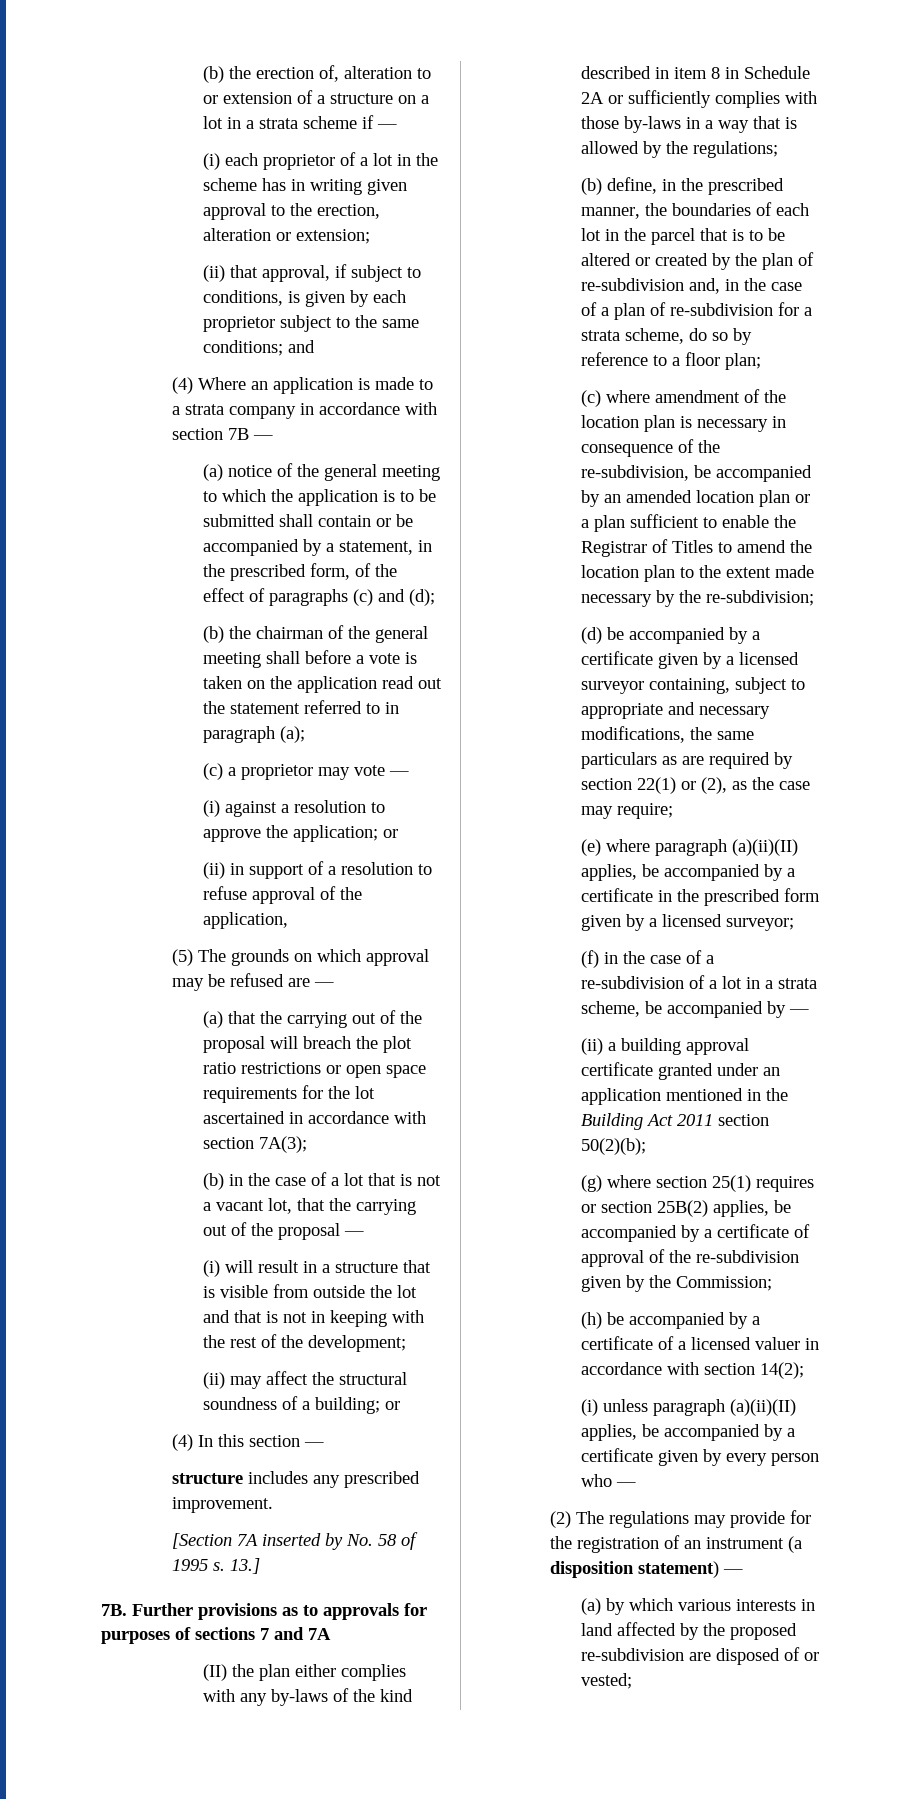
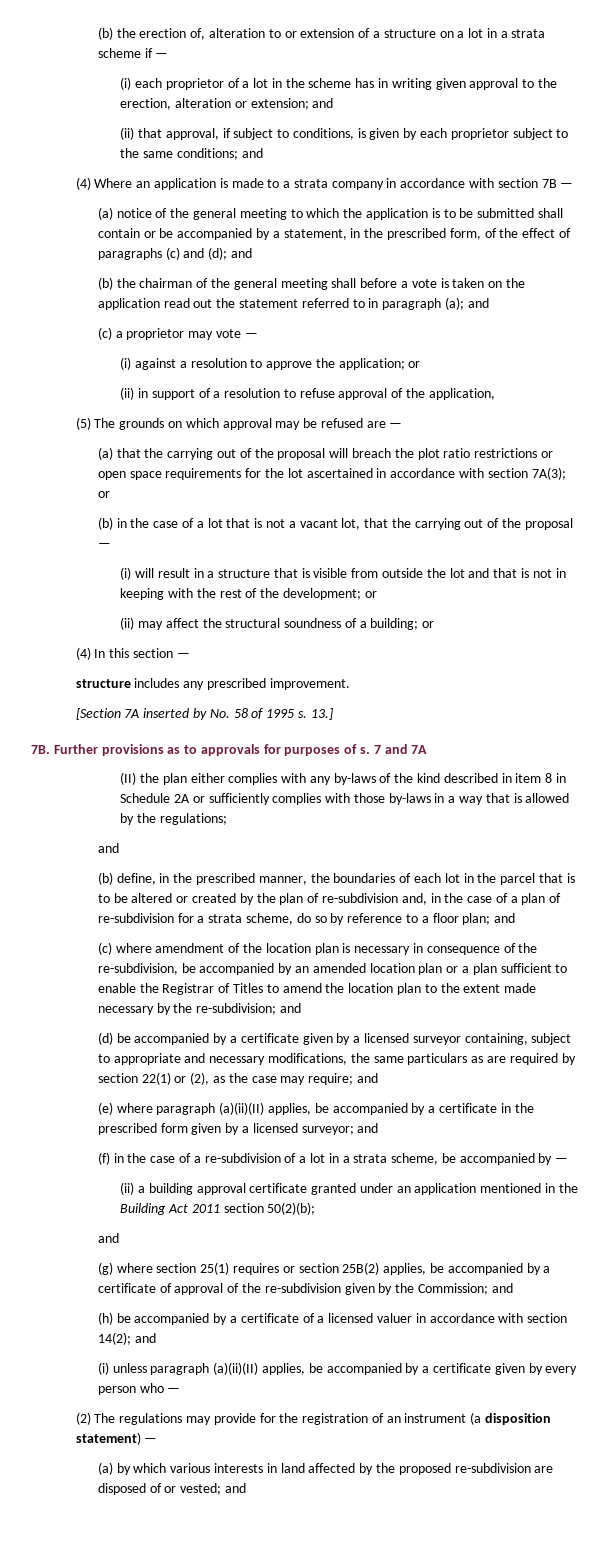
- (i) each proprietor of a lot in the scheme has in writing given approval to the erection, alteration or extension;
+ (i) each proprietor of a lot in the scheme has in writing given approval to the erection, alteration or extension; and
- (a) notice of the general meeting to which the application is to be submitted shall contain or be accompanied by a statement, in the prescribed form, of the effect of paragraphs (c) and (d);
+ (a) notice of the general meeting to which the application is to be submitted shall contain or be accompanied by a statement, in the prescribed form, of the effect of paragraphs (c) and (d); and
- (b) the chairman of the general meeting shall before a vote is taken on the application read out the statement referred to in paragraph (a);
+ (b) the chairman of the general meeting shall before a vote is taken on the application read out the statement referred to in paragraph (a); and
- (a) that the carrying out of the proposal will breach the plot ratio restrictions or open space requirements for the lot ascertained in accordance with section 7A(3);
+ (a) that the carrying out of the proposal will breach the plot ratio restrictions or open space requirements for the lot ascertained in accordance with section 7A(3); or
- (i) will result in a structure that is visible from outside the lot and that is not in keeping with the rest of the development;
+ (i) will result in a structure that is visible from outside the lot and that is not in keeping with the rest of the development; or
- Further provisions as to approvals for purposes of sections 7 and 7A
+ Further provisions as to approvals for purposes of s. 7 and 7A
  (II) the plan either complies with any by-laws of the kind described in item 8 in Schedule 2A or sufficiently complies with those by-laws in a way that is allowed by the regulations;
+ and
- (b) define, in the prescribed manner, the boundaries of each lot in the parcel that is to be altered or created by the plan of re-subdivision and, in the case of a plan of re-subdivision for a strata scheme, do so by reference to a floor plan;
+ (b) define, in the prescribed manner, the boundaries of each lot in the parcel that is to be altered or created by the plan of re-subdivision and, in the case of a plan of re-subdivision for a strata scheme, do so by reference to a floor plan; and
- (c) where amendment of the location plan is necessary in consequence of the re-subdivision, be accompanied by an amended location plan or a plan sufficient to enable the Registrar of Titles to amend the location plan to the extent made necessary by the re-subdivision;
+ (c) where amendment of the location plan is necessary in consequence of the re-subdivision, be accompanied by an amended location plan or a plan sufficient to enable the Registrar of Titles to amend the location plan to the extent made necessary by the re-subdivision; and
- (d) be accompanied by a certificate given by a licensed surveyor containing, subject to appropriate and necessary modifications, the same particulars as are required by section 22(1) or (2), as the case may require;
+ (d) be accompanied by a certificate given by a licensed surveyor containing, subject to appropriate and necessary modifications, the same particulars as are required by section 22(1) or (2), as the case may require; and
- (e) where paragraph (a)(ii)(II) applies, be accompanied by a certificate in the prescribed form given by a licensed surveyor;
+ (e) where paragraph (a)(ii)(II) applies, be accompanied by a certificate in the prescribed form given by a licensed surveyor; and
  (ii) a building approval certificate granted under an application mentioned in the Building Act 2011 section 50(2)(b);
+ and
- (g) where section 25(1) requires or section 25B(2) applies, be accompanied by a certificate of approval of the re-subdivision given by the Commission;
+ (g) where section 25(1) requires or section 25B(2) applies, be accompanied by a certificate of approval of the re-subdivision given by the Commission; and
- (h) be accompanied by a certificate of a licensed valuer in accordance with section 14(2);
+ (h) be accompanied by a certificate of a licensed valuer in accordance with section 14(2); and
- (a) by which various interests in land affected by the proposed re-subdivision are disposed of or vested;
+ (a) by which various interests in land affected by the proposed re-subdivision are disposed of or vested; and

